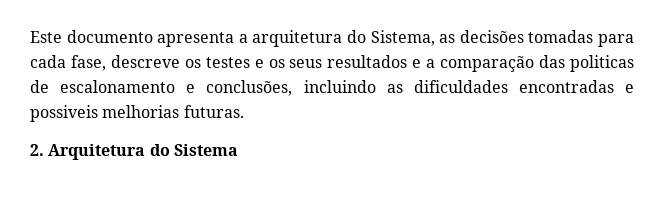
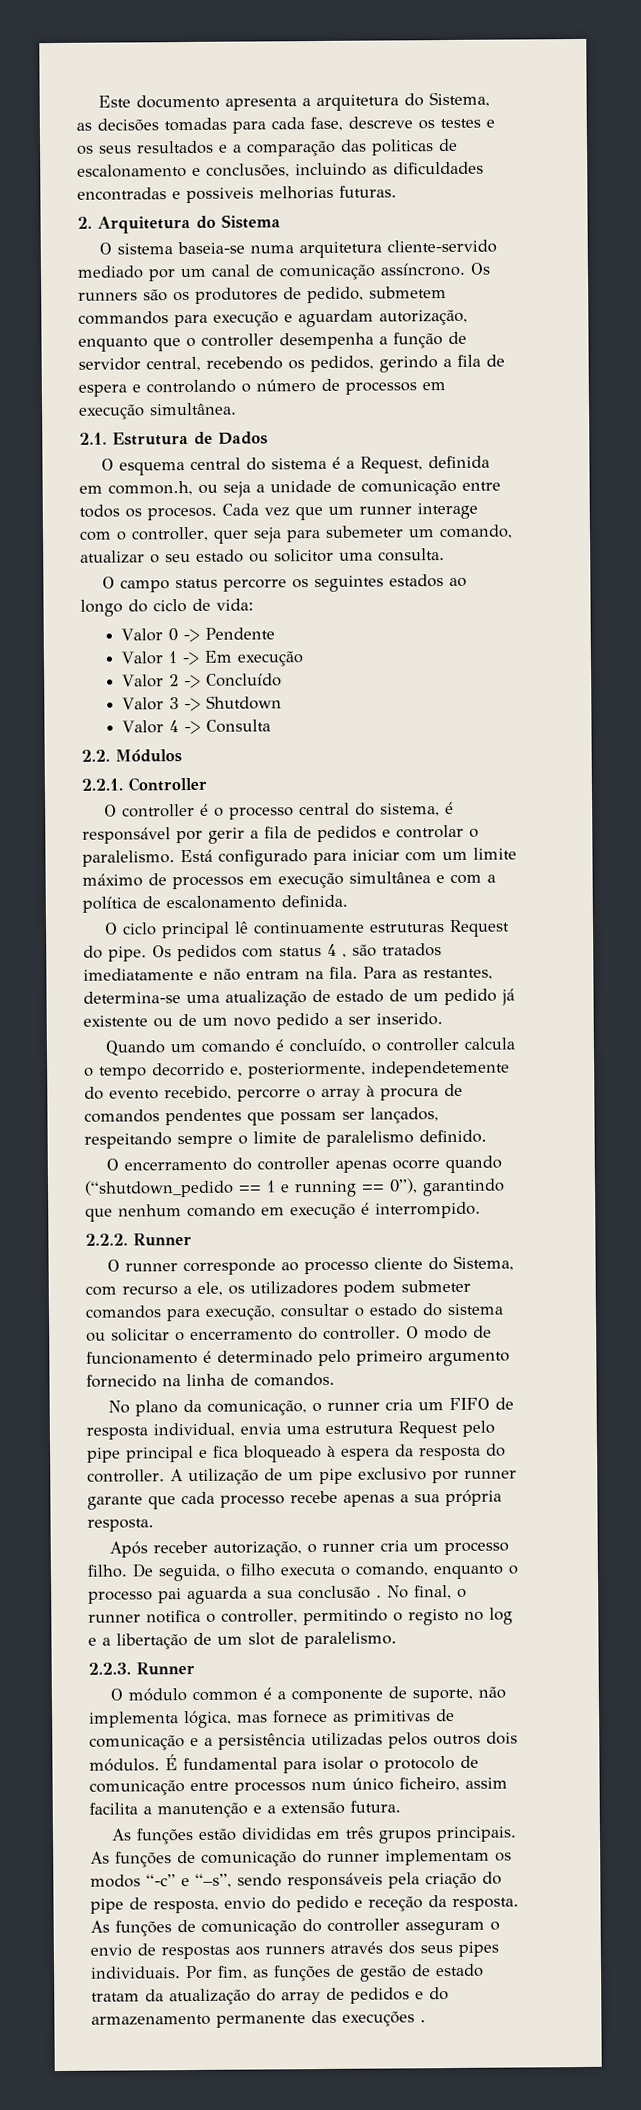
+ O sistema baseia-se numa arquitetura cliente-servido mediado por um canal de comunicação assíncrono. Os runners são os produtores de pedido, submetem commandos para execução e aguardam autorização, enquanto que o controller desempenha a função de servidor central, recebendo os pedidos, gerindo a fila de espera e controlando o número de processos em execução simultânea.
+ 2.1. Estrutura de Dados
+ O esquema central do sistema é a Request, definida em common.h, ou seja a unidade de comunicação entre todos os procesos. Cada vez que um runner interage com o controller, quer seja para subemeter um comando, atualizar o seu estado ou solicitor uma consulta.
+ O campo status percorre os seguintes estados ao longo do ciclo de vida:
+ Valor 0 -> Pendente
+ Valor 1 -> Em execução
+ Valor 2 -> Concluído
+ Valor 3 -> Shutdown
+ Valor 4 -> Consulta
+ 2.2. Módulos
+ 2.2.1. Controller
+ O controller é o processo central do sistema, é responsável por gerir a fila de pedidos e controlar o paralelismo. Está configurado para iniciar com um limite máximo de processos em execução simultânea e com a política de escalonamento definida.
+ O ciclo principal lê continuamente estruturas Request do pipe. Os pedidos com status 4 , são tratados imediatamente e não entram na fila. Para as restantes, determina-se uma atualização de estado de um pedido já existente ou de um novo pedido a ser inserido.
+ Quando um comando é concluído, o controller calcula o tempo decorrido e, posteriormente, independetemente do evento recebido, percorre o array à procura de comandos pendentes que possam ser lançados, respeitando sempre o limite de paralelismo definido.
+ O encerramento do controller apenas ocorre quando (“shutdown_pedido == 1 e running == 0”), garantindo que nenhum comando em execução é interrompido.
+ 2.2.2. Runner
+ O runner corresponde ao processo cliente do Sistema, com recurso a ele, os utilizadores podem submeter comandos para execução, consultar o estado do sistema ou solicitar o encerramento do controller. O modo de funcionamento é determinado pelo primeiro argumento fornecido na linha de comandos.
+ No plano da comunicação, o runner cria um FIFO de resposta individual, envia uma estrutura Request pelo pipe principal e fica bloqueado à espera da resposta do controller. A utilização de um pipe exclusivo por runner garante que cada processo recebe apenas a sua própria resposta.
+ Após receber autorização, o runner cria um processo filho. De seguida, o filho executa o comando, enquanto o processo pai aguarda a sua conclusão . No final, o runner notifica o controller, permitindo o registo no log e a libertação de um slot de paralelismo.
+ 2.2.3. Runner
+ O módulo common é a componente de suporte, não implementa lógica, mas fornece as primitivas de comunicação e a persistência utilizadas pelos outros dois módulos. É fundamental para isolar o protocolo de comunicação entre processos num único ficheiro, assim facilita a manutenção e a extensão futura.
+ As funções estão divididas em três grupos principais. As funções de comunicação do runner implementam os modos “-c” e “–s”, sendo responsáveis pela criação do pipe de resposta, envio do pedido e receção da resposta. As funções de comunicação do controller asseguram o envio de respostas aos runners através dos seus pipes individuais. Por fim, as funções de gestão de estado tratam da atualização do array de pedidos e do armazenamento permanente das execuções .

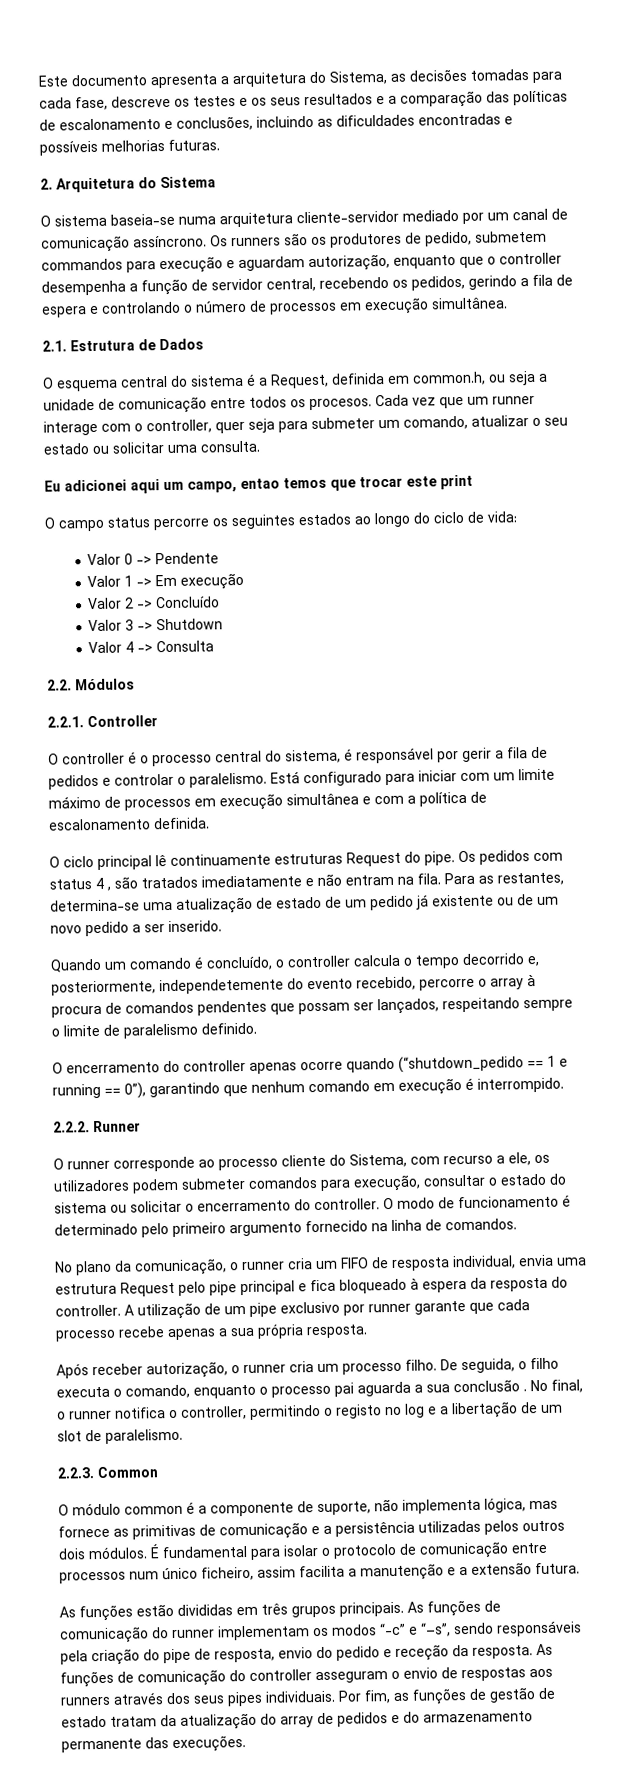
- Este documento apresenta a arquitetura do Sistema, as decisões tomadas para cada fase, descreve os testes e os seus resultados e a comparação das politicas de escalonamento e conclusões, incluindo as dificuldades encontradas e possiveis melhorias futuras.
+ Este documento apresenta a arquitetura do Sistema, as decisões tomadas para cada fase, descreve os testes e os seus resultados e a comparação das políticas de escalonamento e conclusões, incluindo as dificuldades encontradas e possíveis melhorias futuras.
- O sistema baseia-se numa arquitetura cliente-servido mediado por um canal de comunicação assíncrono.
+ O sistema baseia-se numa arquitetura cliente-servidor mediado por um canal de comunicação assíncrono.
- Cada vez que um runner interage com o controller, quer seja para subemeter um comando, atualizar o seu estado ou solicitor uma consulta.
+ Cada vez que um runner interage com o controller, quer seja para submeter um comando, atualizar o seu estado ou solicitar uma consulta.
+ Eu adicionei aqui um campo, entao temos que trocar este print
- 2.2.3. Runner
+ 2.2.3. Common
- Por fim, as funções de gestão de estado tratam da atualização do array de pedidos e do armazenamento permanente das execuções .
+ Por fim, as funções de gestão de estado tratam da atualização do array de pedidos e do armazenamento permanente das execuções.

